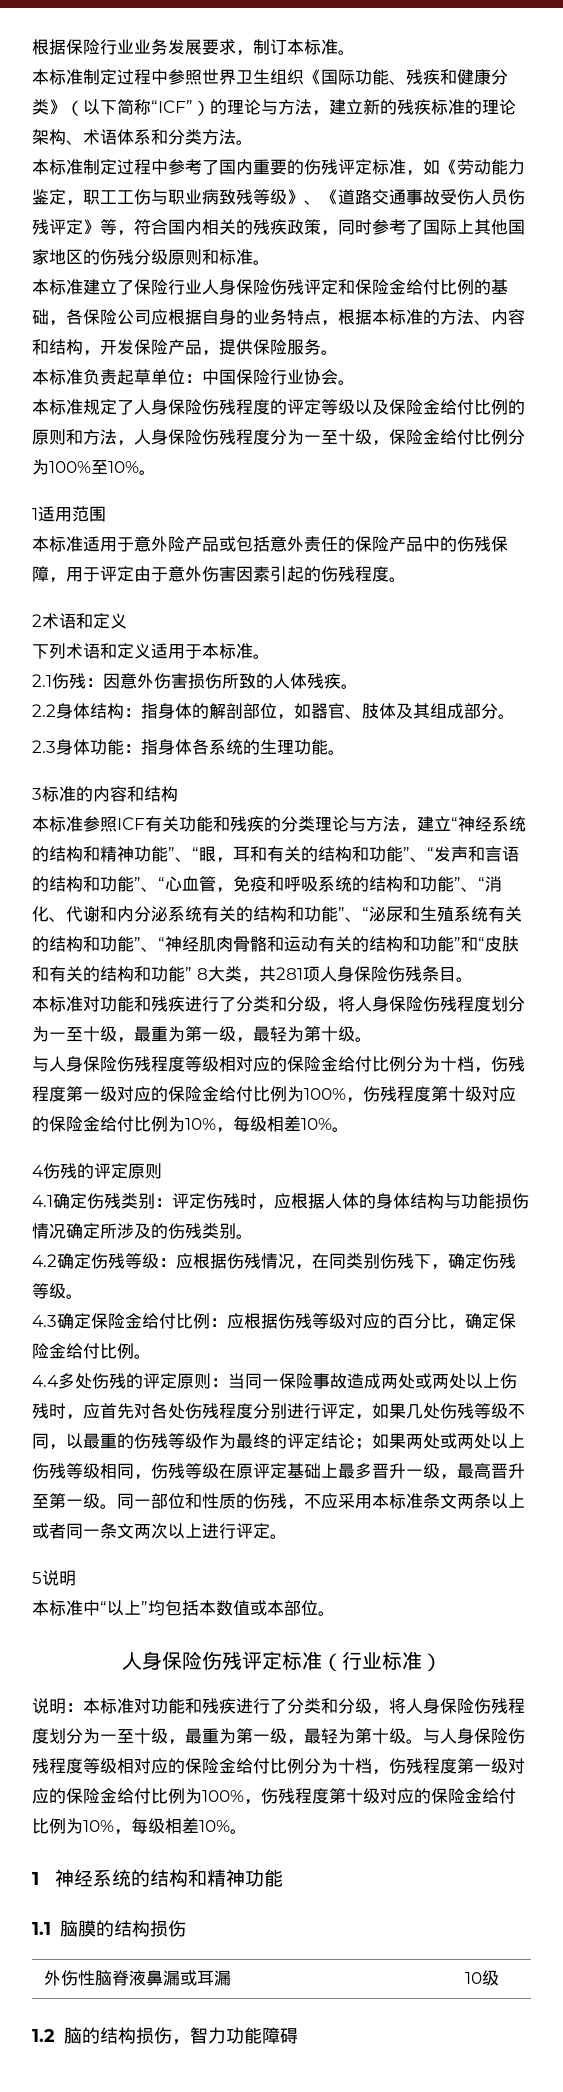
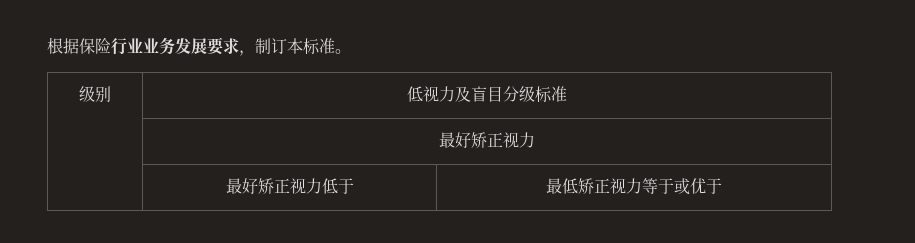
- 本标准制定过程中参照世界卫生组织《国际功能、残疾和健康分类》（以下简称“ICF”）的理论与方法，建立新的残疾标准的理论架构、术语体系和分类方法。
- 本标准制定过程中参考了国内重要的伤残评定标准，如《劳动能力鉴定，职工工伤与职业病致残等级》、《道路交通事故受伤人员伤残评定》等，符合国内相关的残疾政策，同时参考了国际上其他国家地区的伤残分级原则和标准。
- 本标准建立了保险行业人身保险伤残评定和保险金给付比例的基础，各保险公司应根据自身的业务特点，根据本标准的方法、内容和结构，开发保险产品，提供保险服务。
- 本标准负责起草单位：中国保险行业协会。
- 本标准规定了人身保险伤残程度的评定等级以及保险金给付比例的原则和方法，人身保险伤残程度分为一至十级，保险金给付比例分为100%至10%。
- 1适用范围
- 本标准适用于意外险产品或包括意外责任的保险产品中的伤残保障，用于评定由于意外伤害因素引起的伤残程度。
- 2术语和定义
- 下列术语和定义适用于本标准。
- 2.1伤残：因意外伤害损伤所致的人体残疾。
- 2.2身体结构：指身体的解剖部位，如器官、肢体及其组成部分。
- 2.3身体功能：指身体各系统的生理功能。
- 3标准的内容和结构
- 本标准参照ICF有关功能和残疾的分类理论与方法，建立“神经系统的结构和精神功能”、“眼，耳和有关的结构和功能”、“发声和言语的结构和功能”、“心血管，免疫和呼吸系统的结构和功能”、“消化、代谢和内分泌系统有关的结构和功能”、“泌尿和生殖系统有关的结构和功能”、“神经肌肉骨骼和运动有关的结构和功能”和“皮肤和有关的结构和功能” 8大类，共281项人身保险伤残条目。
- 本标准对功能和残疾进行了分类和分级，将人身保险伤残程度划分为一至十级，最重为第一级，最轻为第十级。
- 与人身保险伤残程度等级相对应的保险金给付比例分为十档，伤残程度第一级对应的保险金给付比例为100%，伤残程度第十级对应的保险金给付比例为10%，每级相差10%。
- 4伤残的评定原则
- 4.1确定伤残类别：评定伤残时，应根据人体的身体结构与功能损伤情况确定所涉及的伤残类别。
- 4.2确定伤残等级：应根据伤残情况，在同类别伤残下，确定伤残等级。
- 4.3确定保险金给付比例：应根据伤残等级对应的百分比，确定保险金给付比例。
- 4.4多处伤残的评定原则：当同一保险事故造成两处或两处以上伤残时，应首先对各处伤残程度分别进行评定，如果几处伤残等级不同，以最重的伤残等级作为最终的评定结论；如果两处或两处以上伤残等级相同，伤残等级在原评定基础上最多晋升一级，最高晋升至第一级。同一部位和性质的伤残，不应采用本标准条文两条以上或者同一条文两次以上进行评定。
- 5说明
- 本标准中“以上”均包括本数值或本部位。
- 人身保险伤残评定标准（行业标准）
- 说明：本标准对功能和残疾进行了分类和分级，将人身保险伤残程度划分为一至十级，最重为第一级，最轻为第十级。与人身保险伤残程度等级相对应的保险金给付比例分为十档，伤残程度第一级对应的保险金给付比例为100%，伤残程度第十级对应的保险金给付比例为10%，每级相差10%。
- 1神经系统的结构和精神功能
- 1.1脑膜的结构损伤
- 外伤性脑脊液鼻漏或耳漏 | 10级
- 1.2脑的结构损伤，智力功能障碍
+ 级别 | 低视力及盲目分级标准
+ | 最好矫正视力
+ | 最好矫正视力低于 | 最低矫正视力等于或优于

